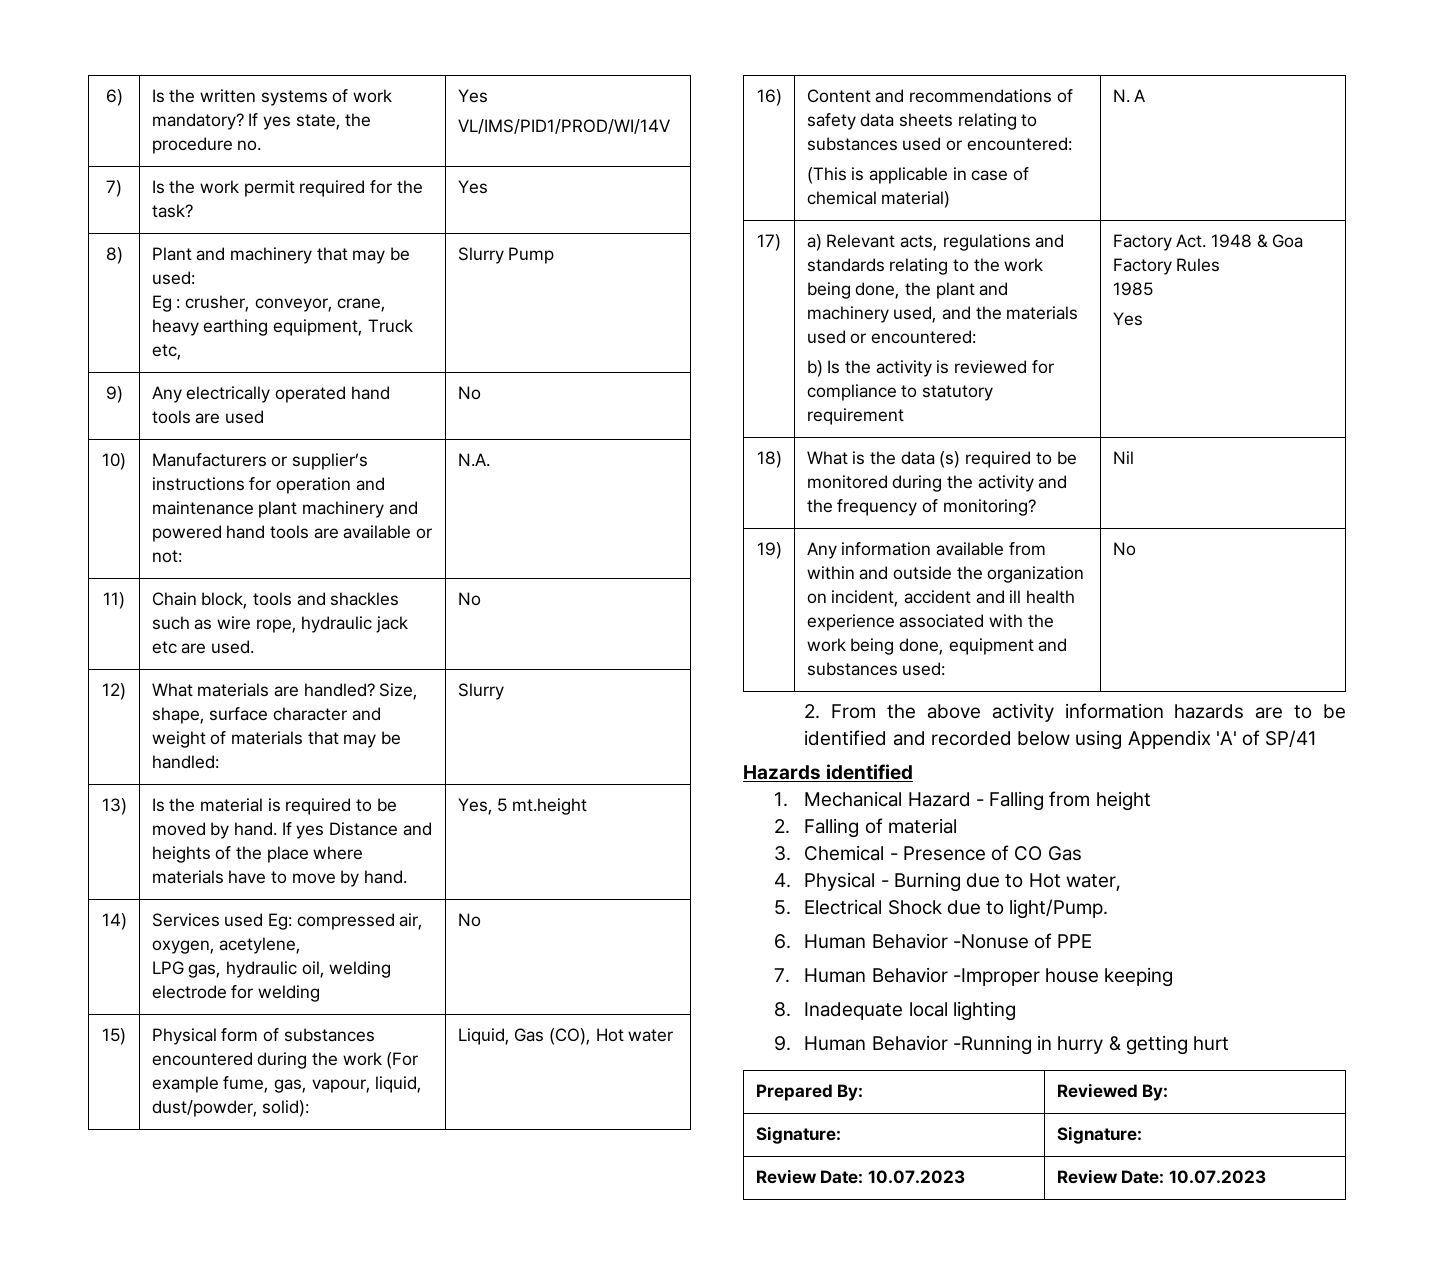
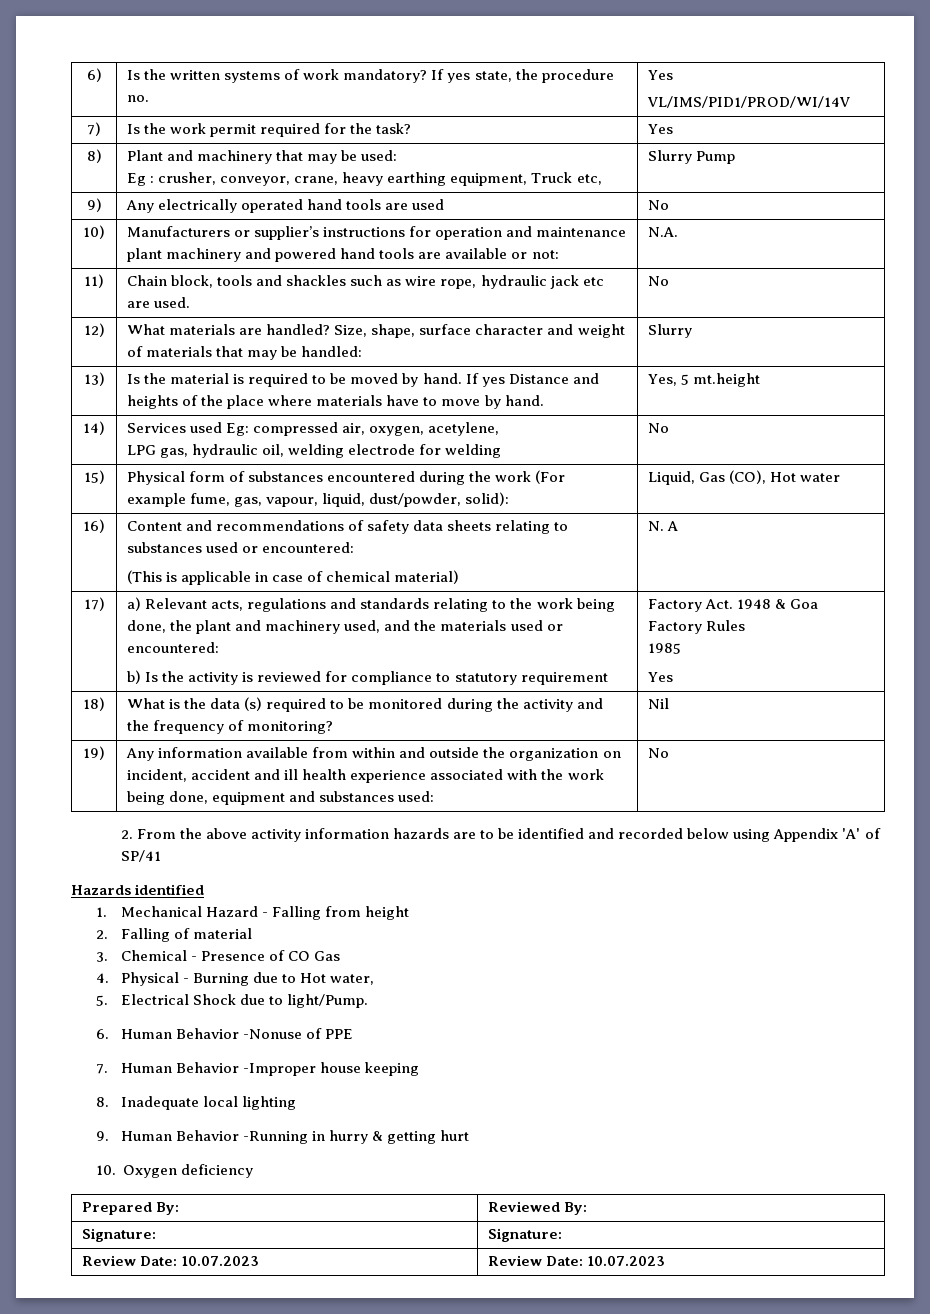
+ 10. Oxygen deficiency

